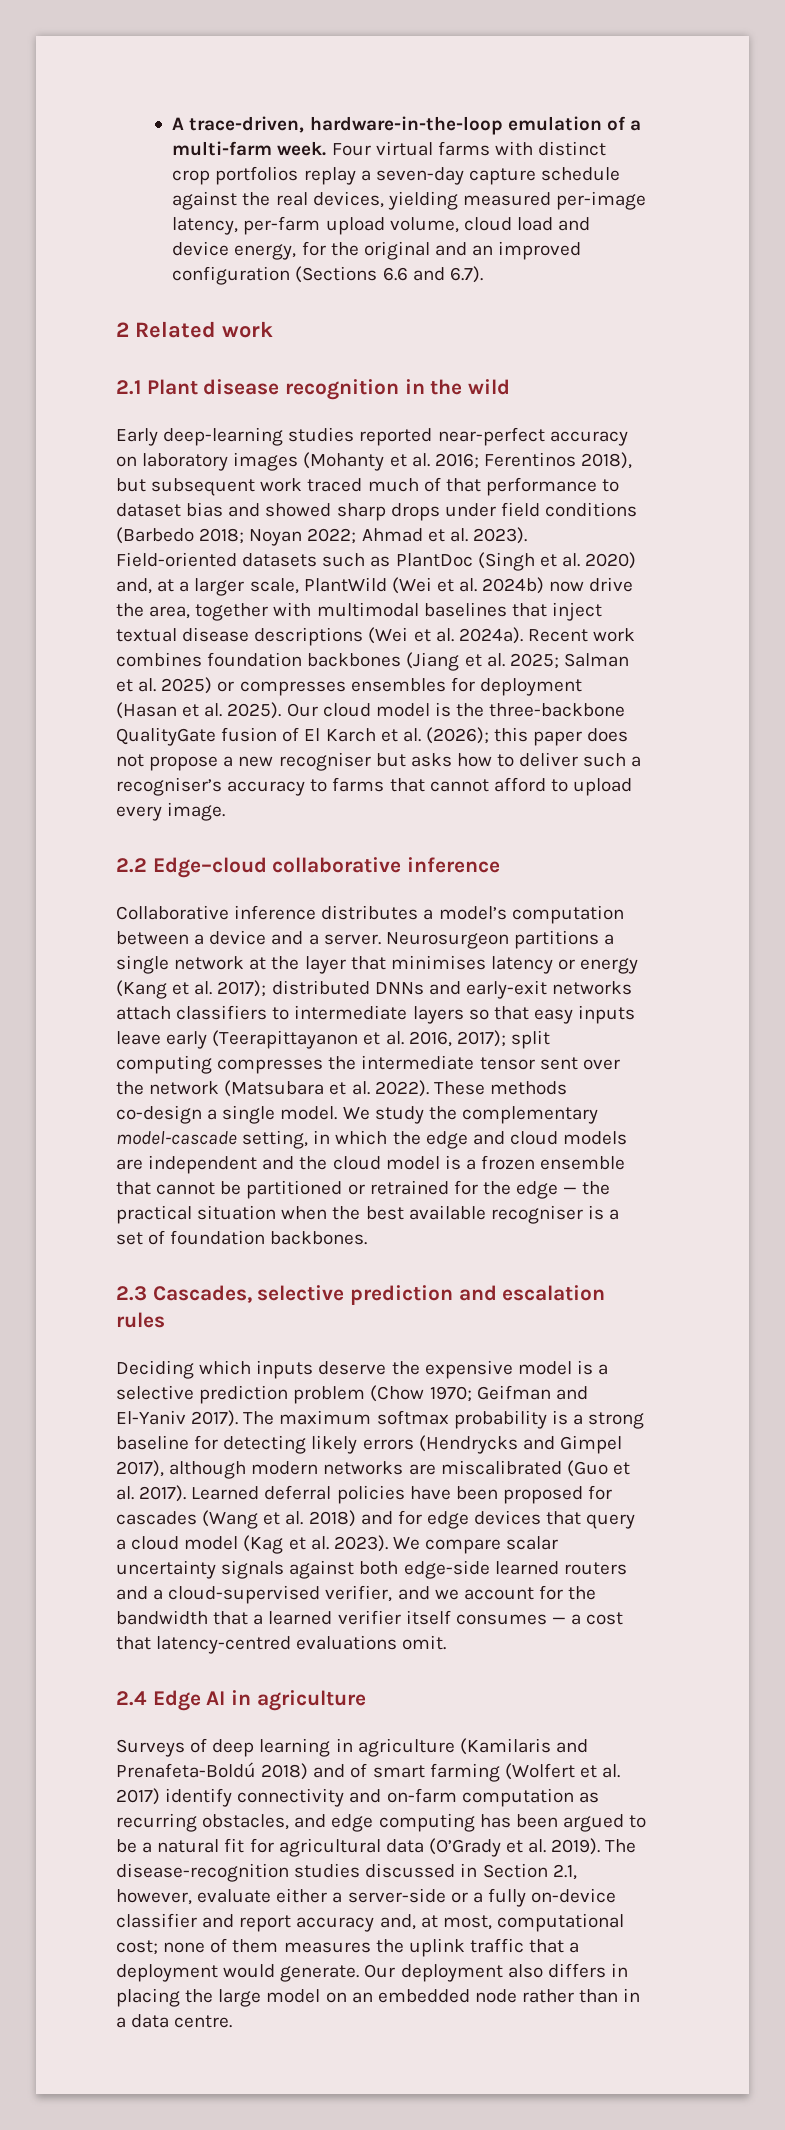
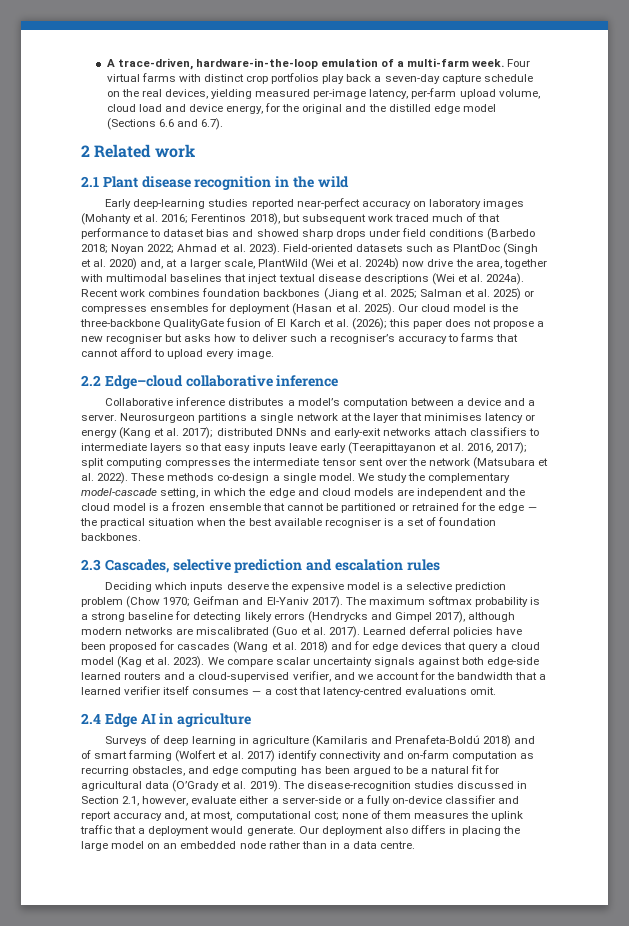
- Four virtual farms with distinct crop portfolios replay a seven-day capture schedule against the real devices, yielding measured per-image latency, per-farm upload volume, cloud load and device energy, for the original and an improved configuration (Sections 6.6 and 6.7).
+ Four virtual farms with distinct crop portfolios play back a seven-day capture schedule on the real devices, yielding measured per-image latency, per-farm upload volume, cloud load and device energy, for the original and the distilled edge model (Sections 6.6 and 6.7).

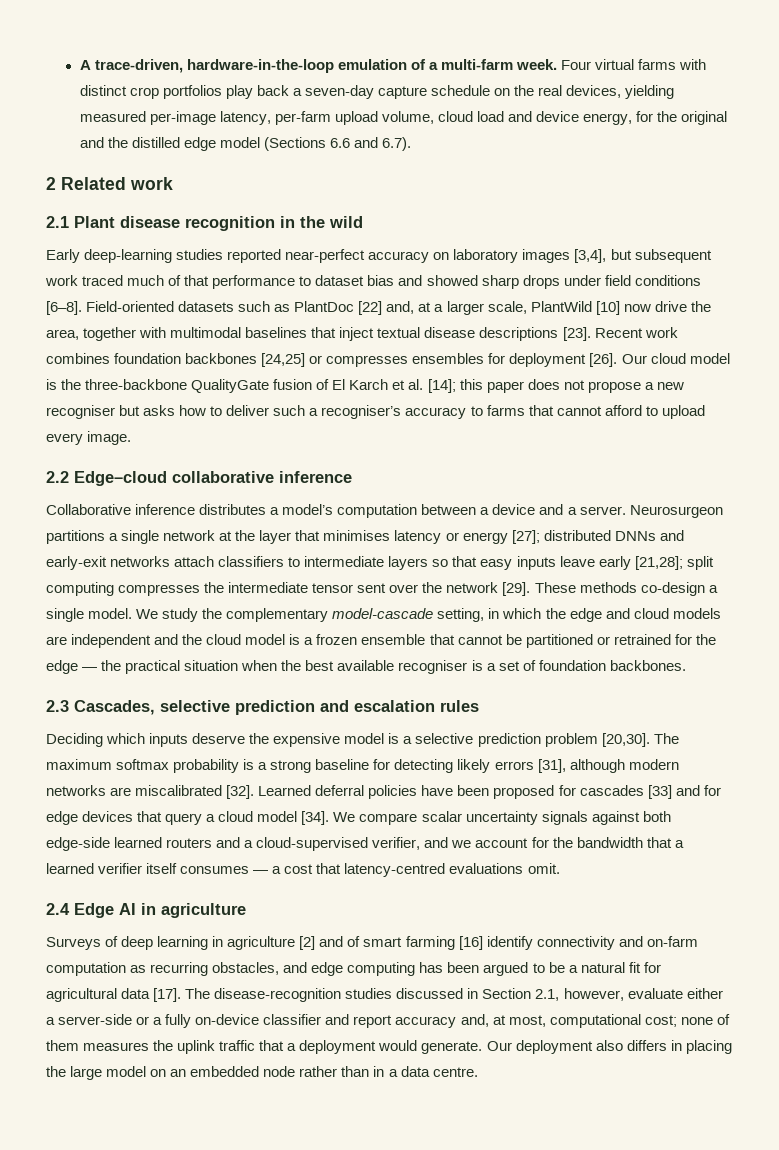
- Early deep-learning studies reported near-perfect accuracy on laboratory images (Mohanty et al. 2016; Ferentinos 2018), but subsequent work traced much of that performance to dataset bias and showed sharp drops under field conditions (Barbedo 2018; Noyan 2022; Ahmad et al. 2023).
+ Early deep-learning studies reported near-perfect accuracy on laboratory images [3,4], but subsequent work traced much of that performance to dataset bias and showed sharp drops under field conditions [6–8].
- Field-oriented datasets such as PlantDoc (Singh et al. 2020) and, at a larger scale, PlantWild (Wei et al. 2024b) now drive the area, together with multimodal baselines that inject textual disease descriptions (Wei et al. 2024a).
+ Field-oriented datasets such as PlantDoc [22] and, at a larger scale, PlantWild [10] now drive the area, together with multimodal baselines that inject textual disease descriptions [23].
- Recent work combines foundation backbones (Jiang et al. 2025; Salman et al. 2025) or compresses ensembles for deployment (Hasan et al. 2025).
+ Recent work combines foundation backbones [24,25] or compresses ensembles for deployment [26].
- Our cloud model is the three-backbone QualityGate fusion of El Karch et al. (2026); this paper does not propose a new recogniser but asks how to deliver such a recogniser’s accuracy to farms that cannot afford to upload every image.
+ Our cloud model is the three-backbone QualityGate fusion of El Karch et al. [14]; this paper does not propose a new recogniser but asks how to deliver such a recogniser’s accuracy to farms that cannot afford to upload every image.
- Neurosurgeon partitions a single network at the layer that minimises latency or energy (Kang et al. 2017); distributed DNNs and early-exit networks attach classifiers to intermediate layers so that easy inputs leave early (Teerapittayanon et al. 2016, 2017); split computing compresses the intermediate tensor sent over the network (Matsubara et al. 2022).
+ Neurosurgeon partitions a single network at the layer that minimises latency or energy [27]; distributed DNNs and early-exit networks attach classifiers to intermediate layers so that easy inputs leave early [21,28]; split computing compresses the intermediate tensor sent over the network [29].
- Deciding which inputs deserve the expensive model is a selective prediction problem (Chow 1970; Geifman and El-Yaniv 2017).
+ Deciding which inputs deserve the expensive model is a selective prediction problem [20,30].
- The maximum softmax probability is a strong baseline for detecting likely errors (Hendrycks and Gimpel 2017), although modern networks are miscalibrated (Guo et al. 2017).
+ The maximum softmax probability is a strong baseline for detecting likely errors [31], although modern networks are miscalibrated [32].
- Learned deferral policies have been proposed for cascades (Wang et al. 2018) and for edge devices that query a cloud model (Kag et al. 2023).
+ Learned deferral policies have been proposed for cascades [33] and for edge devices that query a cloud model [34].
- Surveys of deep learning in agriculture (Kamilaris and Prenafeta-Boldú 2018) and of smart farming (Wolfert et al. 2017) identify connectivity and on-farm computation as recurring obstacles, and edge computing has been argued to be a natural fit for agricultural data (O’Grady et al. 2019).
+ Surveys of deep learning in agriculture [2] and of smart farming [16] identify connectivity and on-farm computation as recurring obstacles, and edge computing has been argued to be a natural fit for agricultural data [17].

